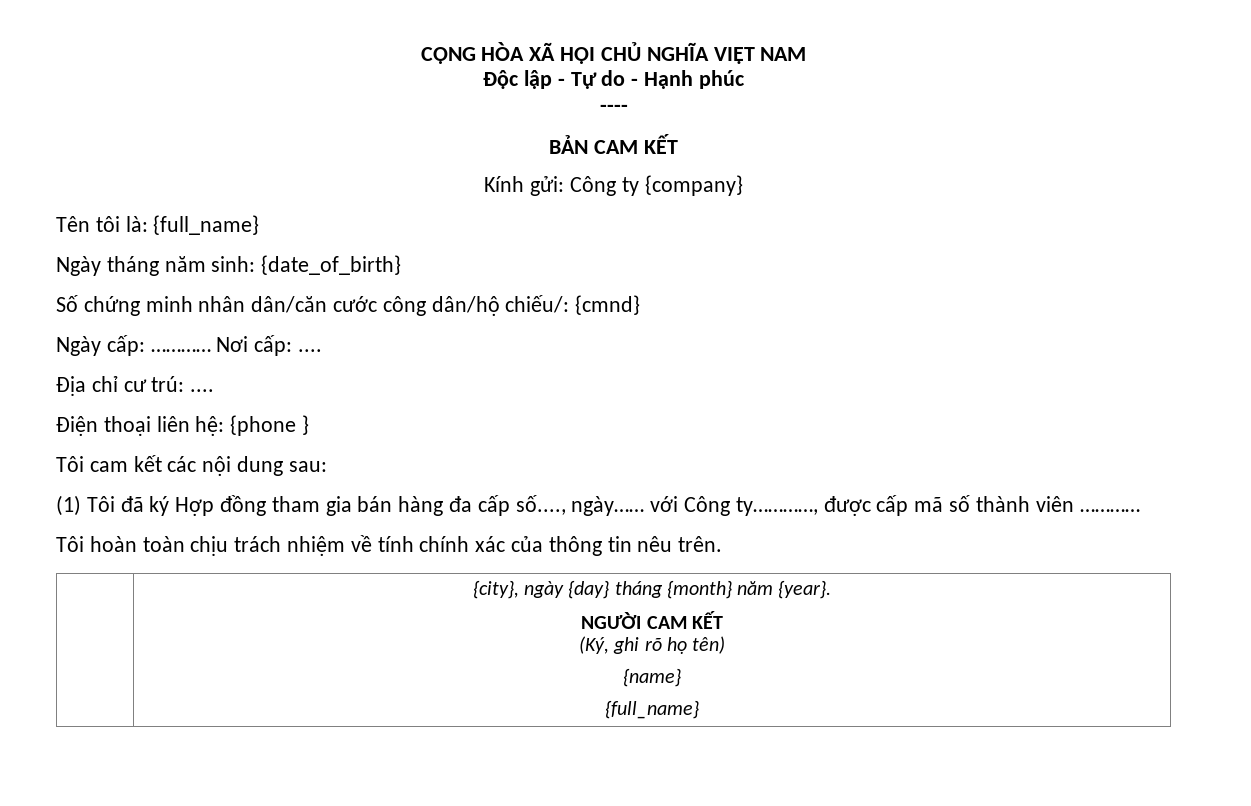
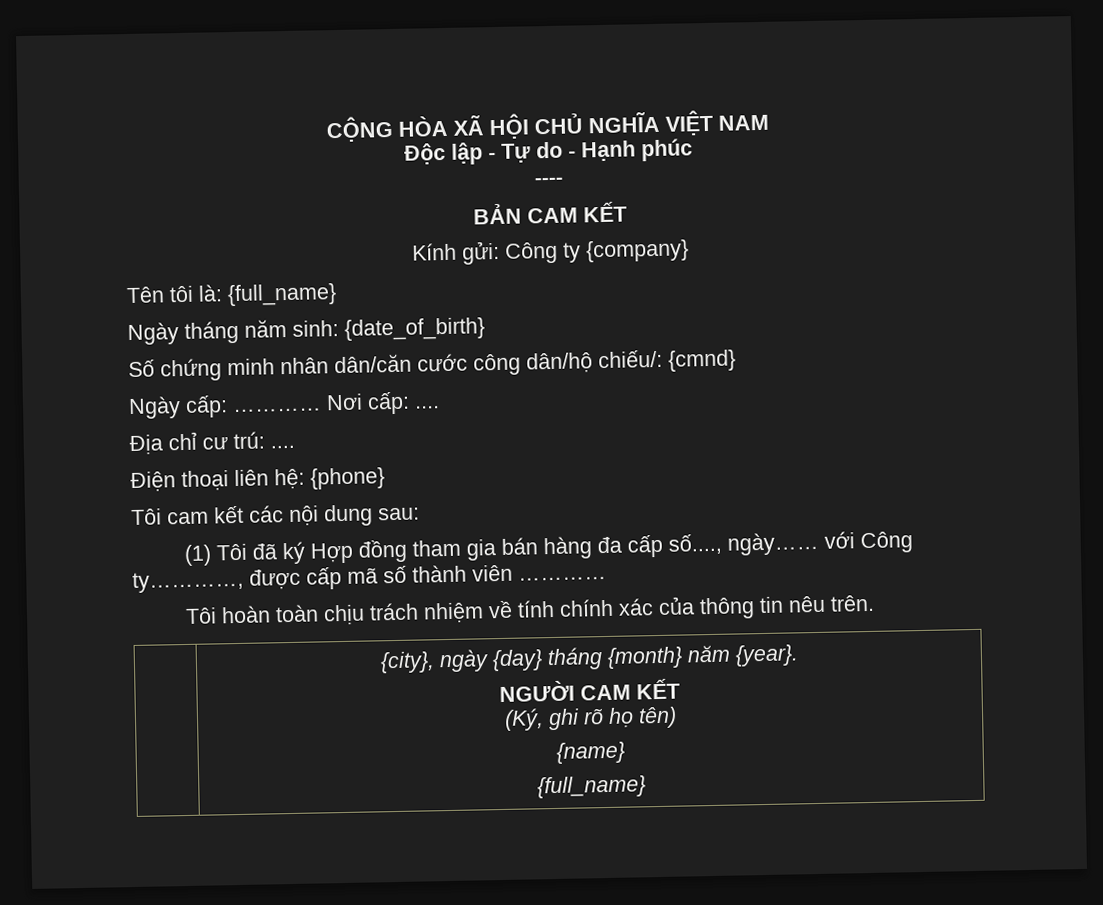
- Điện thoại liên hệ: {phone }
+ Điện thoại liên hệ: {phone}

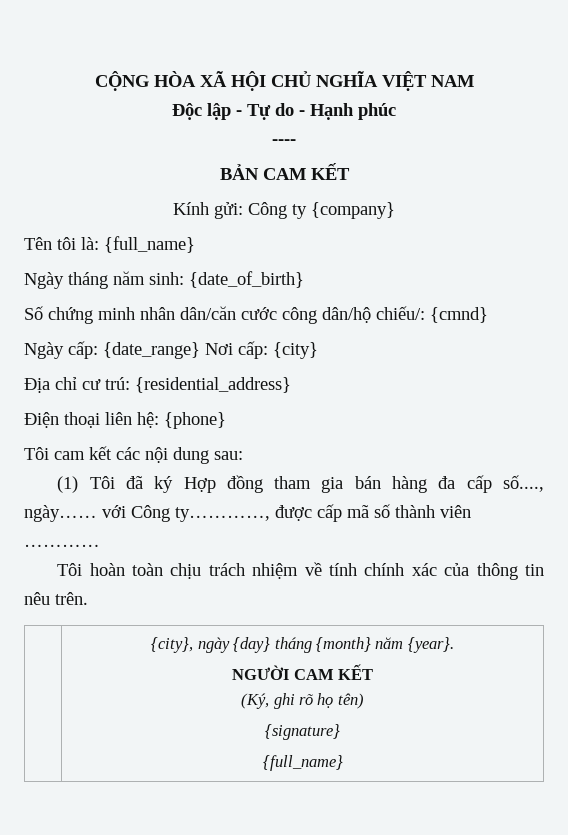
- Ngày cấp: ………… Nơi cấp: ....
+ Ngày cấp: {date_range} Nơi cấp: {city}
- Địa chỉ cư trú: ....
+ Địa chỉ cư trú: {residential_address}
  | {city}, ngày {day} tháng {month} năm {year}.
  NGƯỜI CAM KẾT
  (Ký, ghi rõ họ tên)
- {name}
+ {signature}

